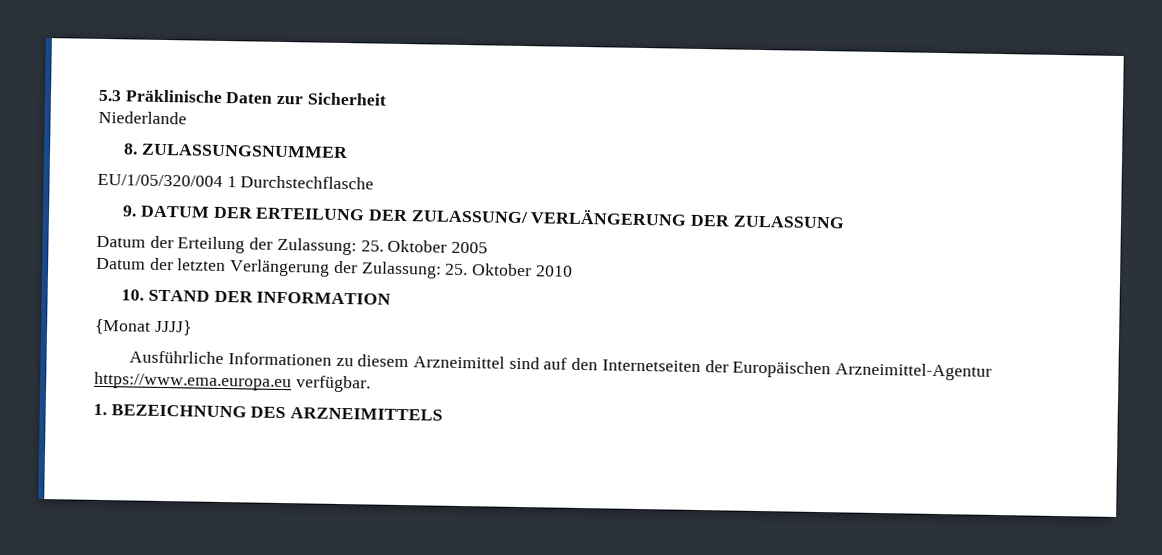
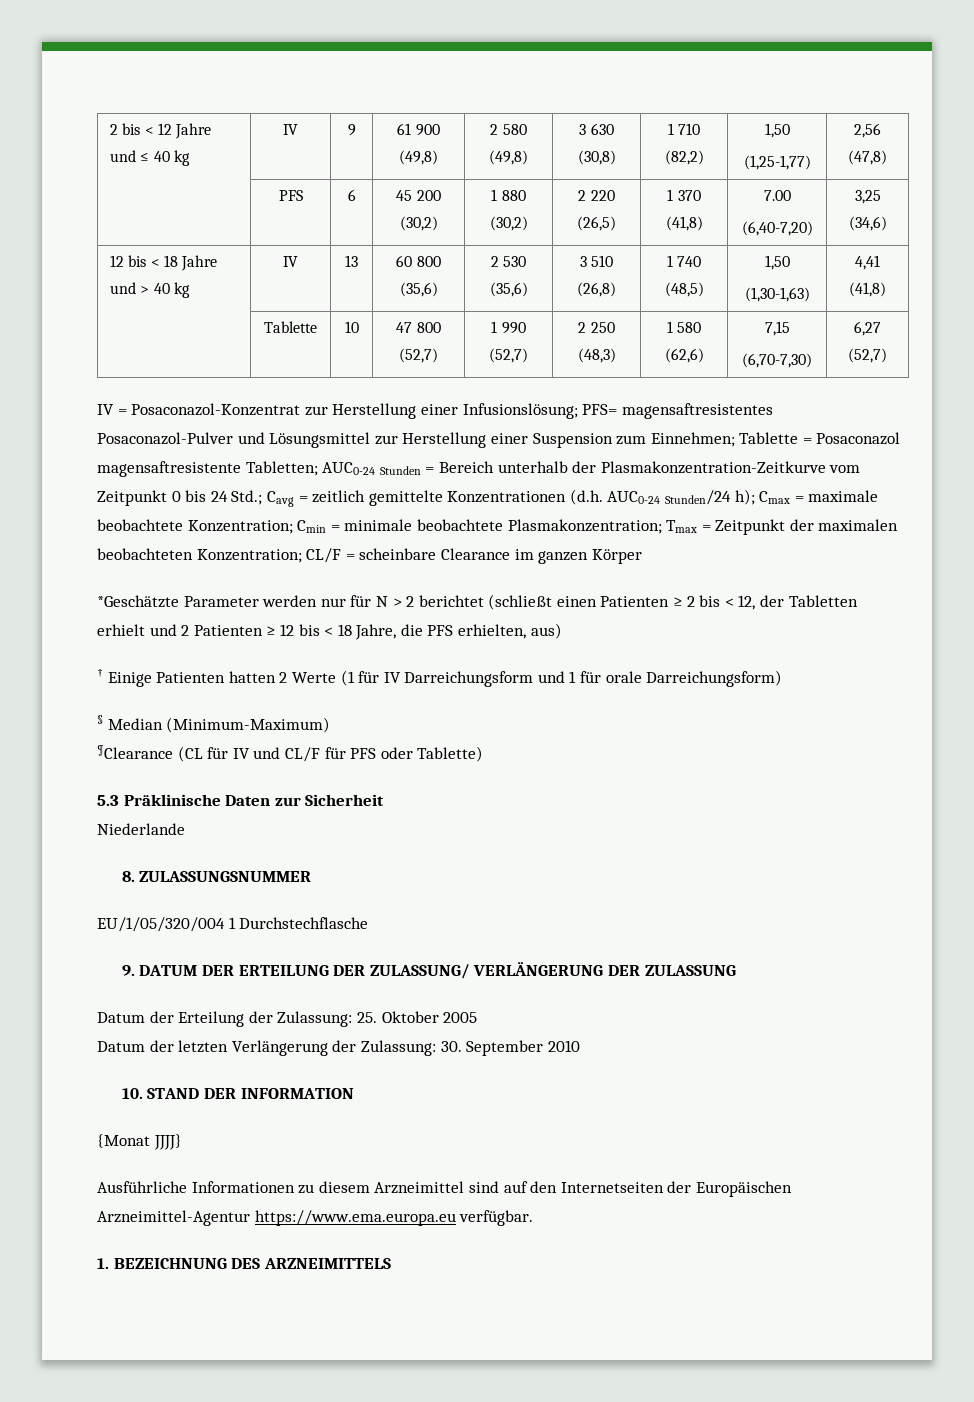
+ 2 bis < 12 Jahre und ≤ 40 kg | IV | 9 | 61 900 (49,8) | 2 580 (49,8) | 3 630 (30,8) | 1 710 (82,2) | 1,50
+ (1,25-1,77) | 2,56 (47,8)
+ | PFS | 6 | 45 200 (30,2) | 1 880 (30,2) | 2 220 (26,5) | 1 370 (41,8) | 7.00
+ (6,40-7,20) | 3,25 (34,6)
+ 12 bis < 18 Jahre und > 40 kg | IV | 13 | 60 800 (35,6) | 2 530 (35,6) | 3 510 (26,8) | 1 740 (48,5) | 1,50
+ (1,30-1,63) | 4,41 (41,8)
+ | Tablette | 10 | 47 800 (52,7) | 1 990 (52,7) | 2 250 (48,3) | 1 580 (62,6) | 7,15
+ (6,70-7,30) | 6,27 (52,7)
+ IV = Posaconazol-Konzentrat zur Herstellung einer Infusionslösung; PFS= magensaftresistentes Posaconazol-Pulver und Lösungsmittel zur Herstellung einer Suspension zum Einnehmen; Tablette = Posaconazol magensaftresistente Tabletten; AUC0-24 Stunden = Bereich unterhalb der Plasmakonzentration-Zeitkurve vom Zeitpunkt 0 bis 24 Std.; Cavg = zeitlich gemittelte Konzentrationen (d.h. AUC0-24 Stunden/24 h); Cmax = maximale beobachtete Konzentration; Cmin = minimale beobachtete Plasmakonzentration; Tmax = Zeitpunkt der maximalen beobachteten Konzentration; CL/F = scheinbare Clearance im ganzen Körper
+ *Geschätzte Parameter werden nur für N > 2 berichtet (schließt einen Patienten ≥ 2 bis < 12, der Tabletten erhielt und 2 Patienten ≥ 12 bis < 18 Jahre, die PFS erhielten, aus)
+ † Einige Patienten hatten 2 Werte (1 für IV Darreichungsform und 1 für orale Darreichungsform)
+ § Median (Minimum-Maximum)
+ ¶Clearance (CL für IV und CL/F für PFS oder Tablette)
- Datum der letzten Verlängerung der Zulassung: 25. Oktober 2010
+ Datum der letzten Verlängerung der Zulassung: 30. September 2010

